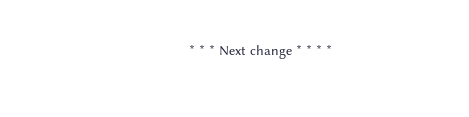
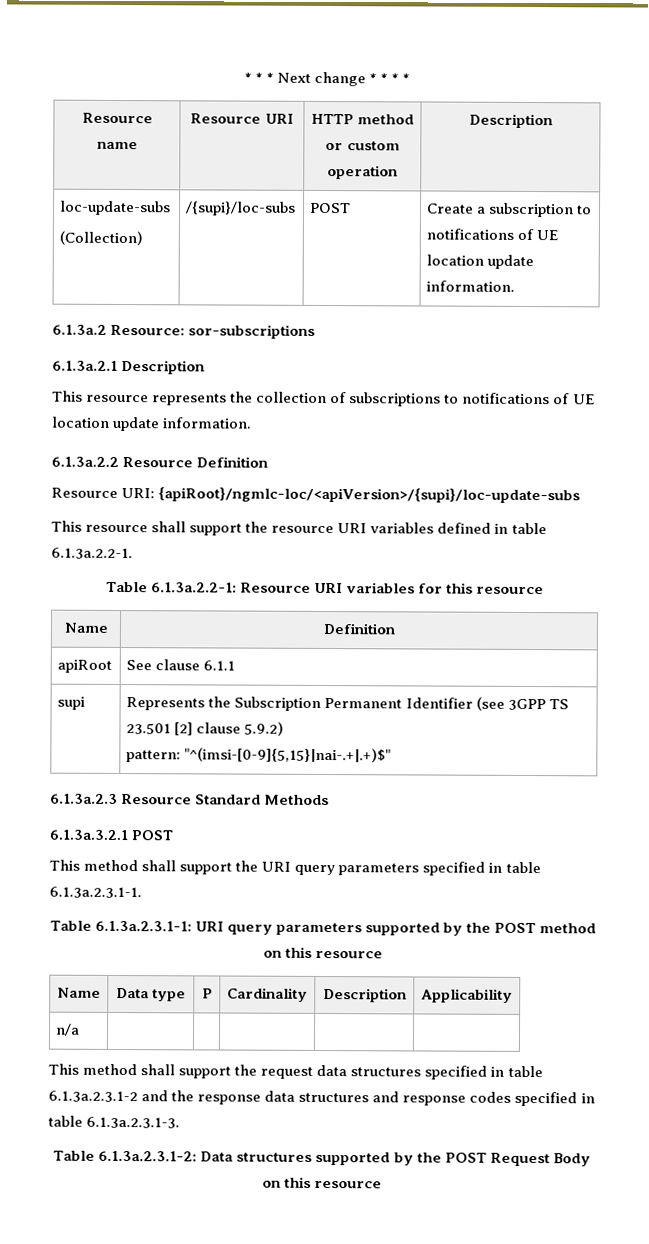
+ Resource name | Resource URI | HTTP method or custom operation | Description
+ loc-update-subs
+ (Collection) | /{supi}/loc-subs | POST | Create a subscription to notifications of UE location update information.
+ 6.1.3a.2 Resource: sor-subscriptions
+ 6.1.3a.2.1 Description
+ This resource represents the collection of subscriptions to notifications of UE location update information.
+ 6.1.3a.2.2 Resource Definition
+ Resource URI: {apiRoot}/ngmlc-loc/<apiVersion>/{supi}/loc-update-subs
+ This resource shall support the resource URI variables defined in table 6.1.3a.2.2-1.
+ Table 6.1.3a.2.2-1: Resource URI variables for this resource
+ Name | Definition
+ apiRoot | See clause 6.1.1
+ supi | Represents the Subscription Permanent Identifier (see 3GPP TS 23.501 [2] clause 5.9.2)
+ pattern: "^(imsi-[0-9]{5,15}|nai-.+|.+)$"
+ 6.1.3a.2.3 Resource Standard Methods
+ 6.1.3a.3.2.1 POST
+ This method shall support the URI query parameters specified in table 6.1.3a.2.3.1-1.
+ Table 6.1.3a.2.3.1-1: URI query parameters supported by the POST method on this resource
+ Name | Data type | P | Cardinality | Description | Applicability
+ n/a | | | | |
+ This method shall support the request data structures specified in table 6.1.3a.2.3.1-2 and the response data structures and response codes specified in table 6.1.3a.2.3.1-3.
+ Table 6.1.3a.2.3.1-2: Data structures supported by the POST Request Body on this resource

